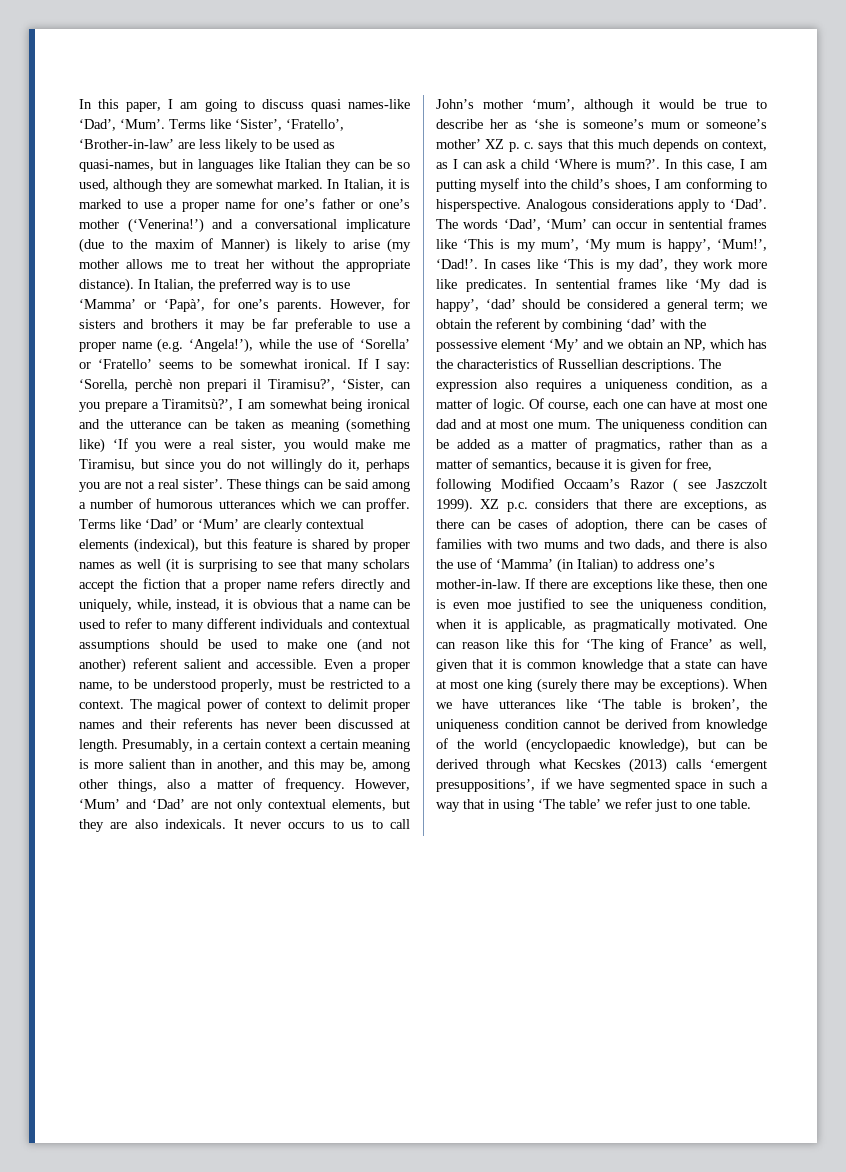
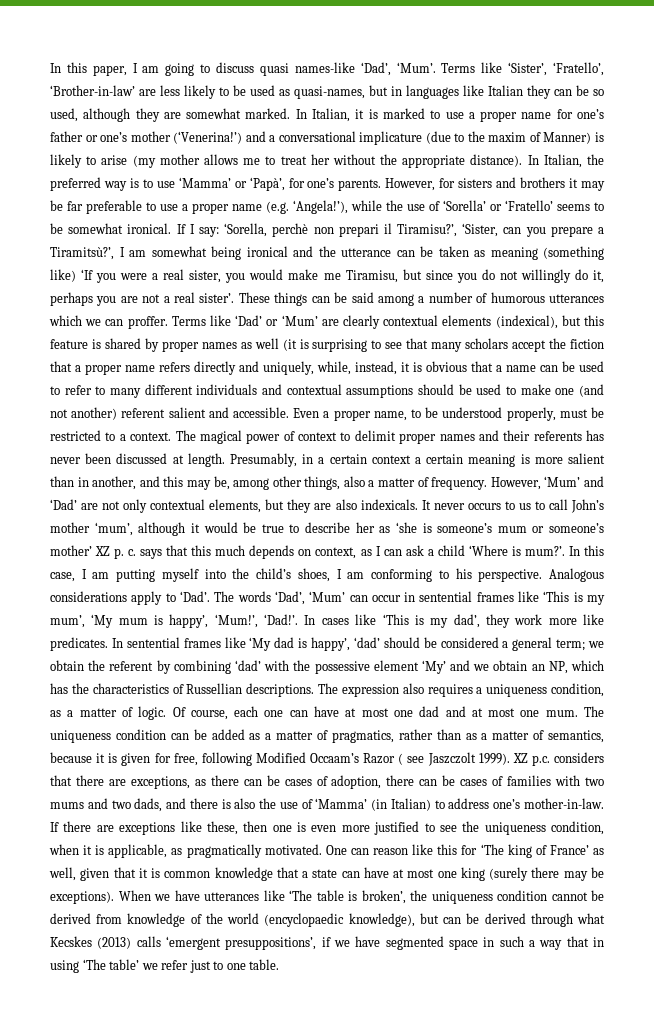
- In this case, I am putting myself into the child’s shoes, I am conforming to hisperspective.
+ In this case, I am putting myself into the child’s shoes, I am conforming to his perspective.
- If there are exceptions like these, then one is even moe justified to see the uniqueness condition, when it is applicable, as pragmatically motivated.
+ If there are exceptions like these, then one is even more justified to see the uniqueness condition, when it is applicable, as pragmatically motivated.

